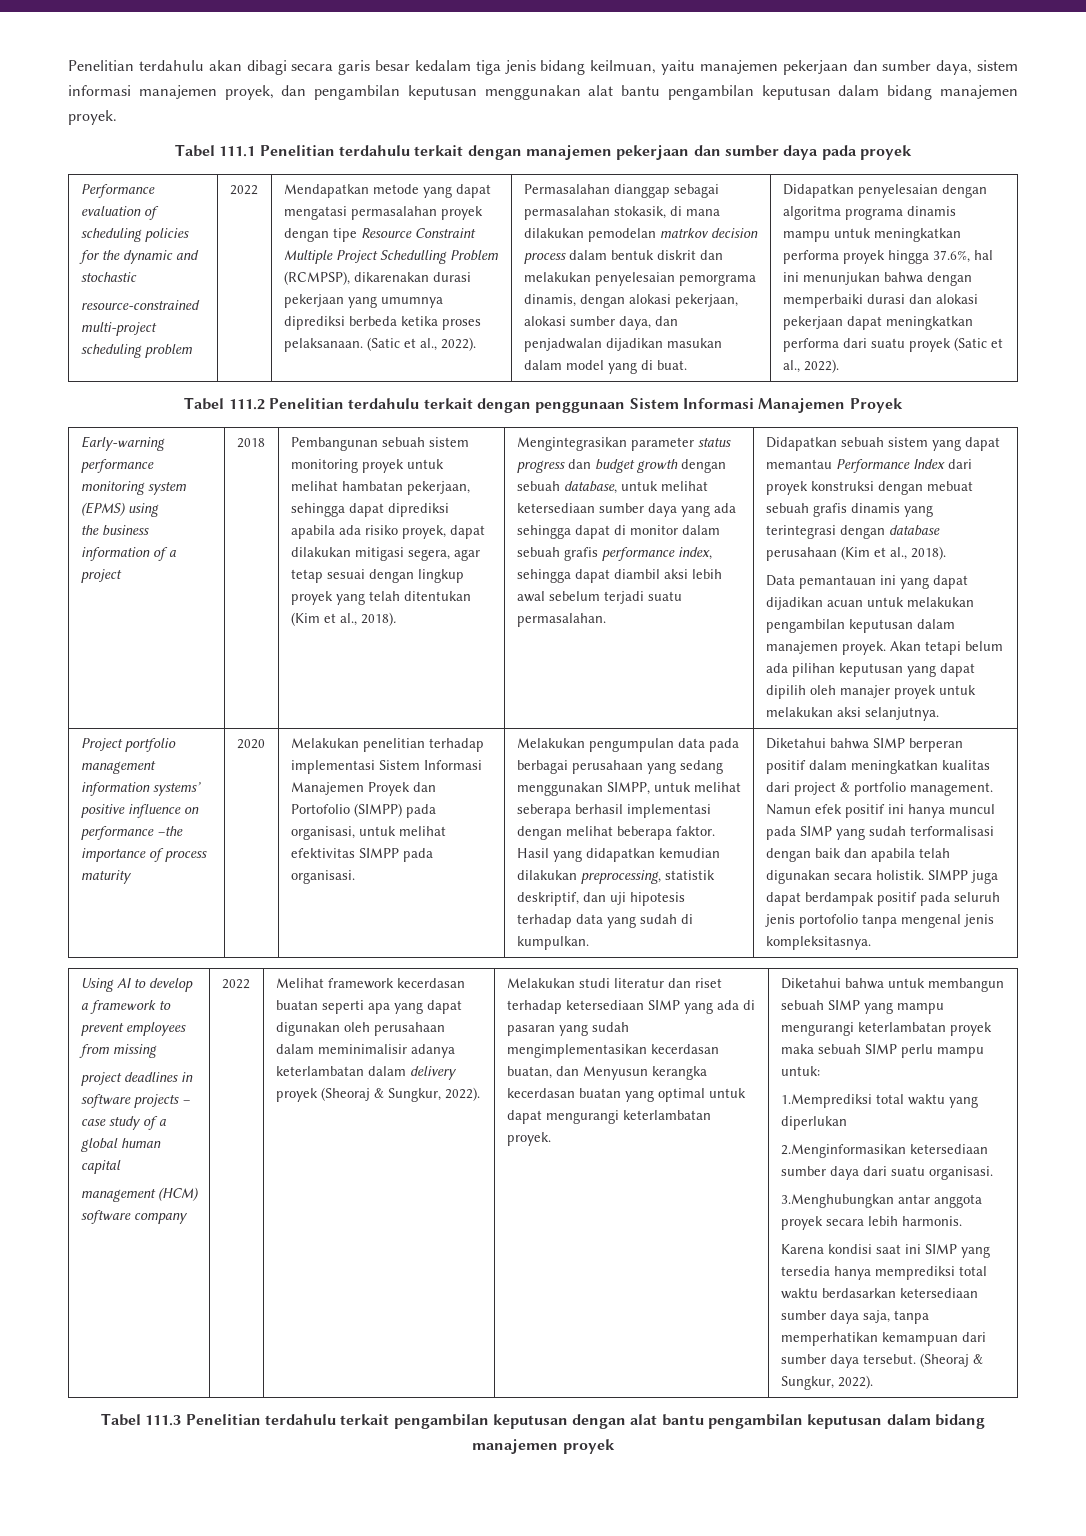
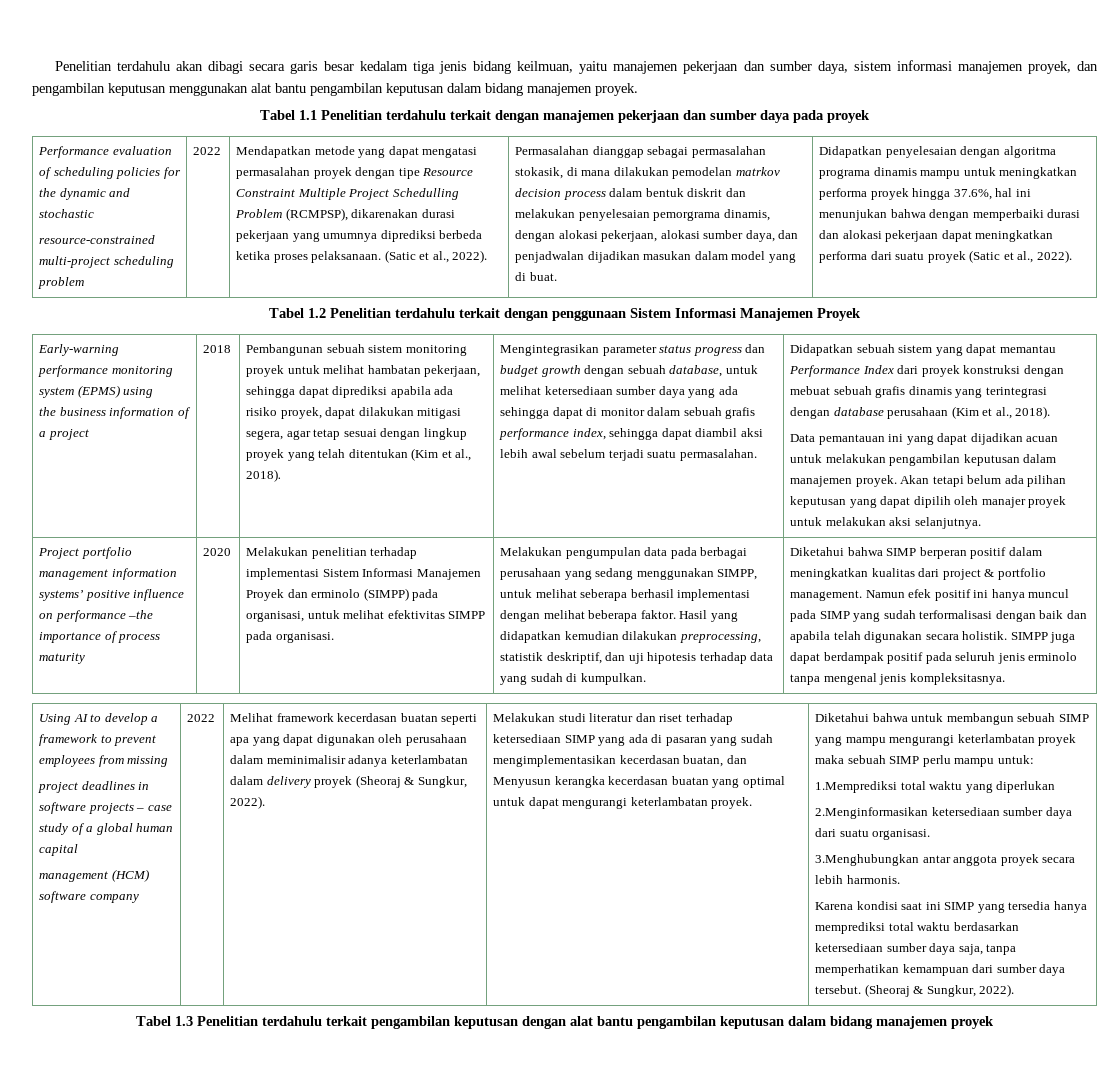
- Tabel 111.1 Penelitian terdahulu terkait dengan manajemen pekerjaan dan sumber daya pada proyek
+ Tabel 1.1 Penelitian terdahulu terkait dengan manajemen pekerjaan dan sumber daya pada proyek
- Tabel 111.2 Penelitian terdahulu terkait dengan penggunaan Sistem Informasi Manajemen Proyek
+ Tabel 1.2 Penelitian terdahulu terkait dengan penggunaan Sistem Informasi Manajemen Proyek
- Melakukan penelitian terhadap implementasi Sistem Informasi Manajemen Proyek dan Portofolio (SIMPP) pada organisasi, untuk melihat efektivitas SIMPP pada organisasi.
+ Melakukan penelitian terhadap implementasi Sistem Informasi Manajemen Proyek dan erminolo (SIMPP) pada organisasi, untuk melihat efektivitas SIMPP pada organisasi.
- SIMPP juga dapat berdampak positif pada seluruh jenis portofolio tanpa mengenal jenis kompleksitasnya.
+ SIMPP juga dapat berdampak positif pada seluruh jenis erminolo tanpa mengenal jenis kompleksitasnya.
- Tabel 111.3 Penelitian terdahulu terkait pengambilan keputusan dengan alat bantu pengambilan keputusan dalam bidang manajemen proyek
+ Tabel 1.3 Penelitian terdahulu terkait pengambilan keputusan dengan alat bantu pengambilan keputusan dalam bidang manajemen proyek

